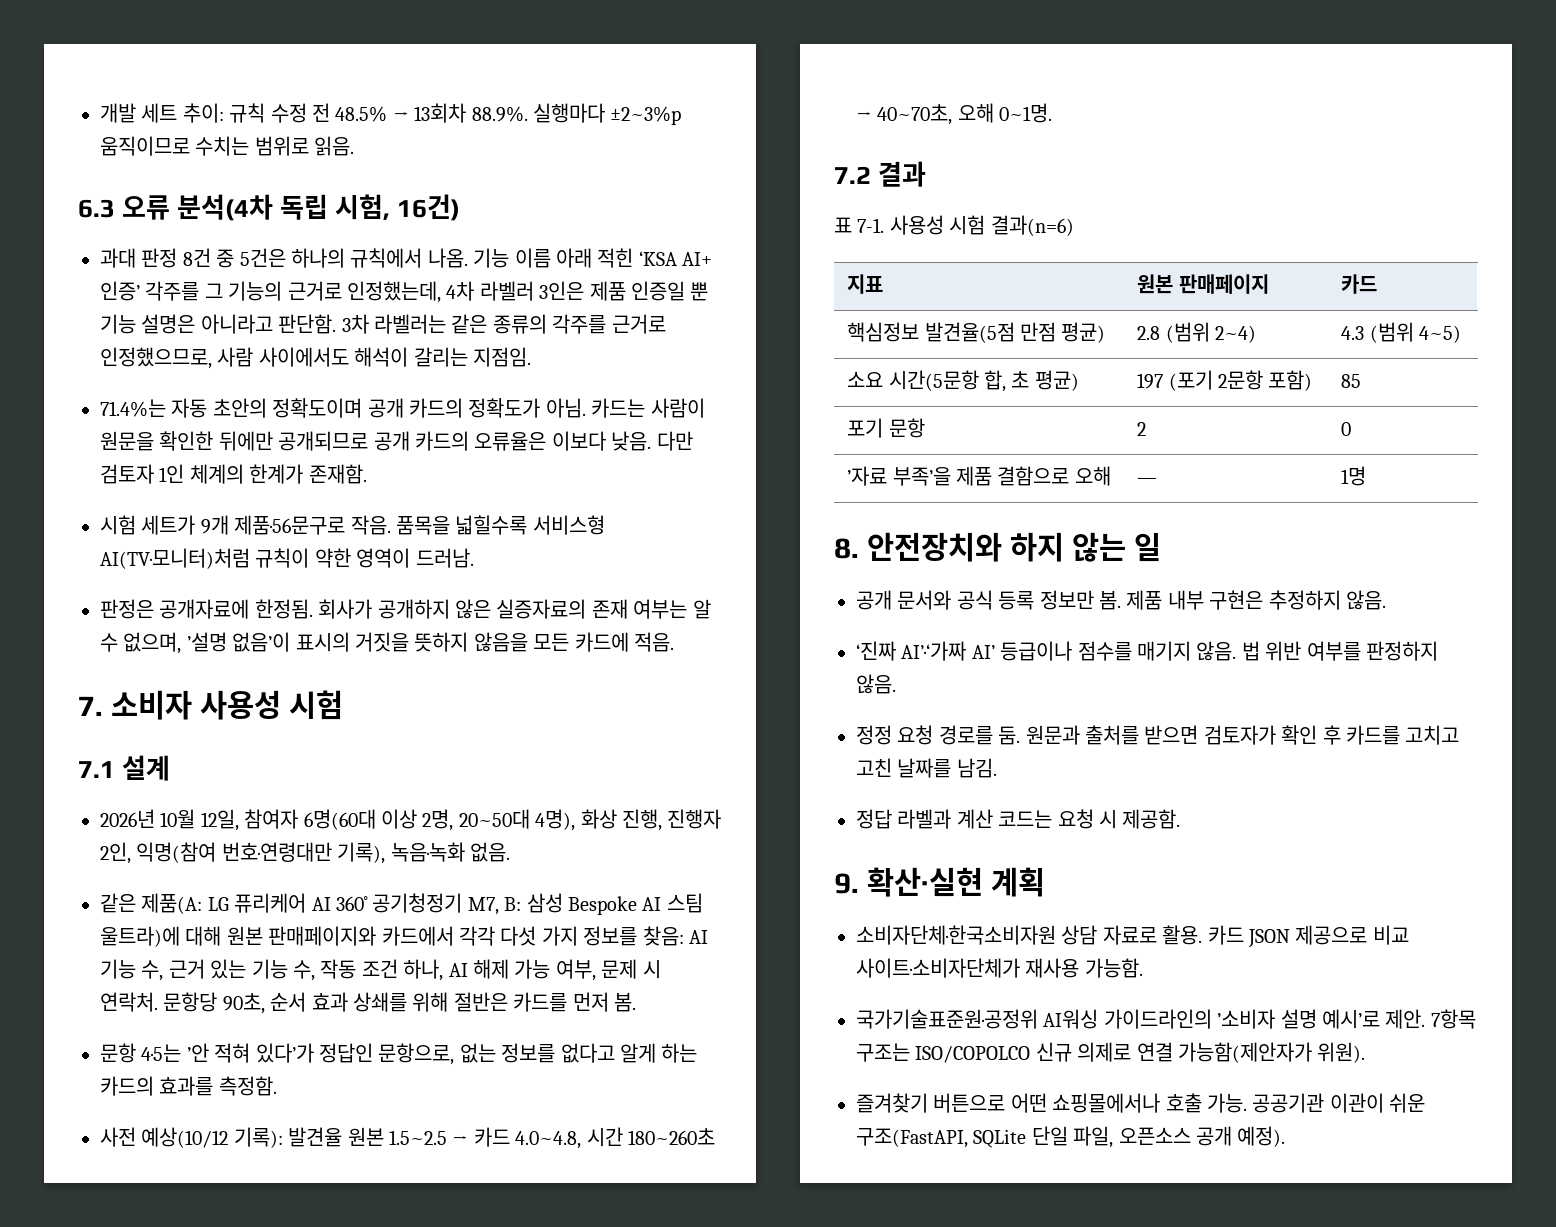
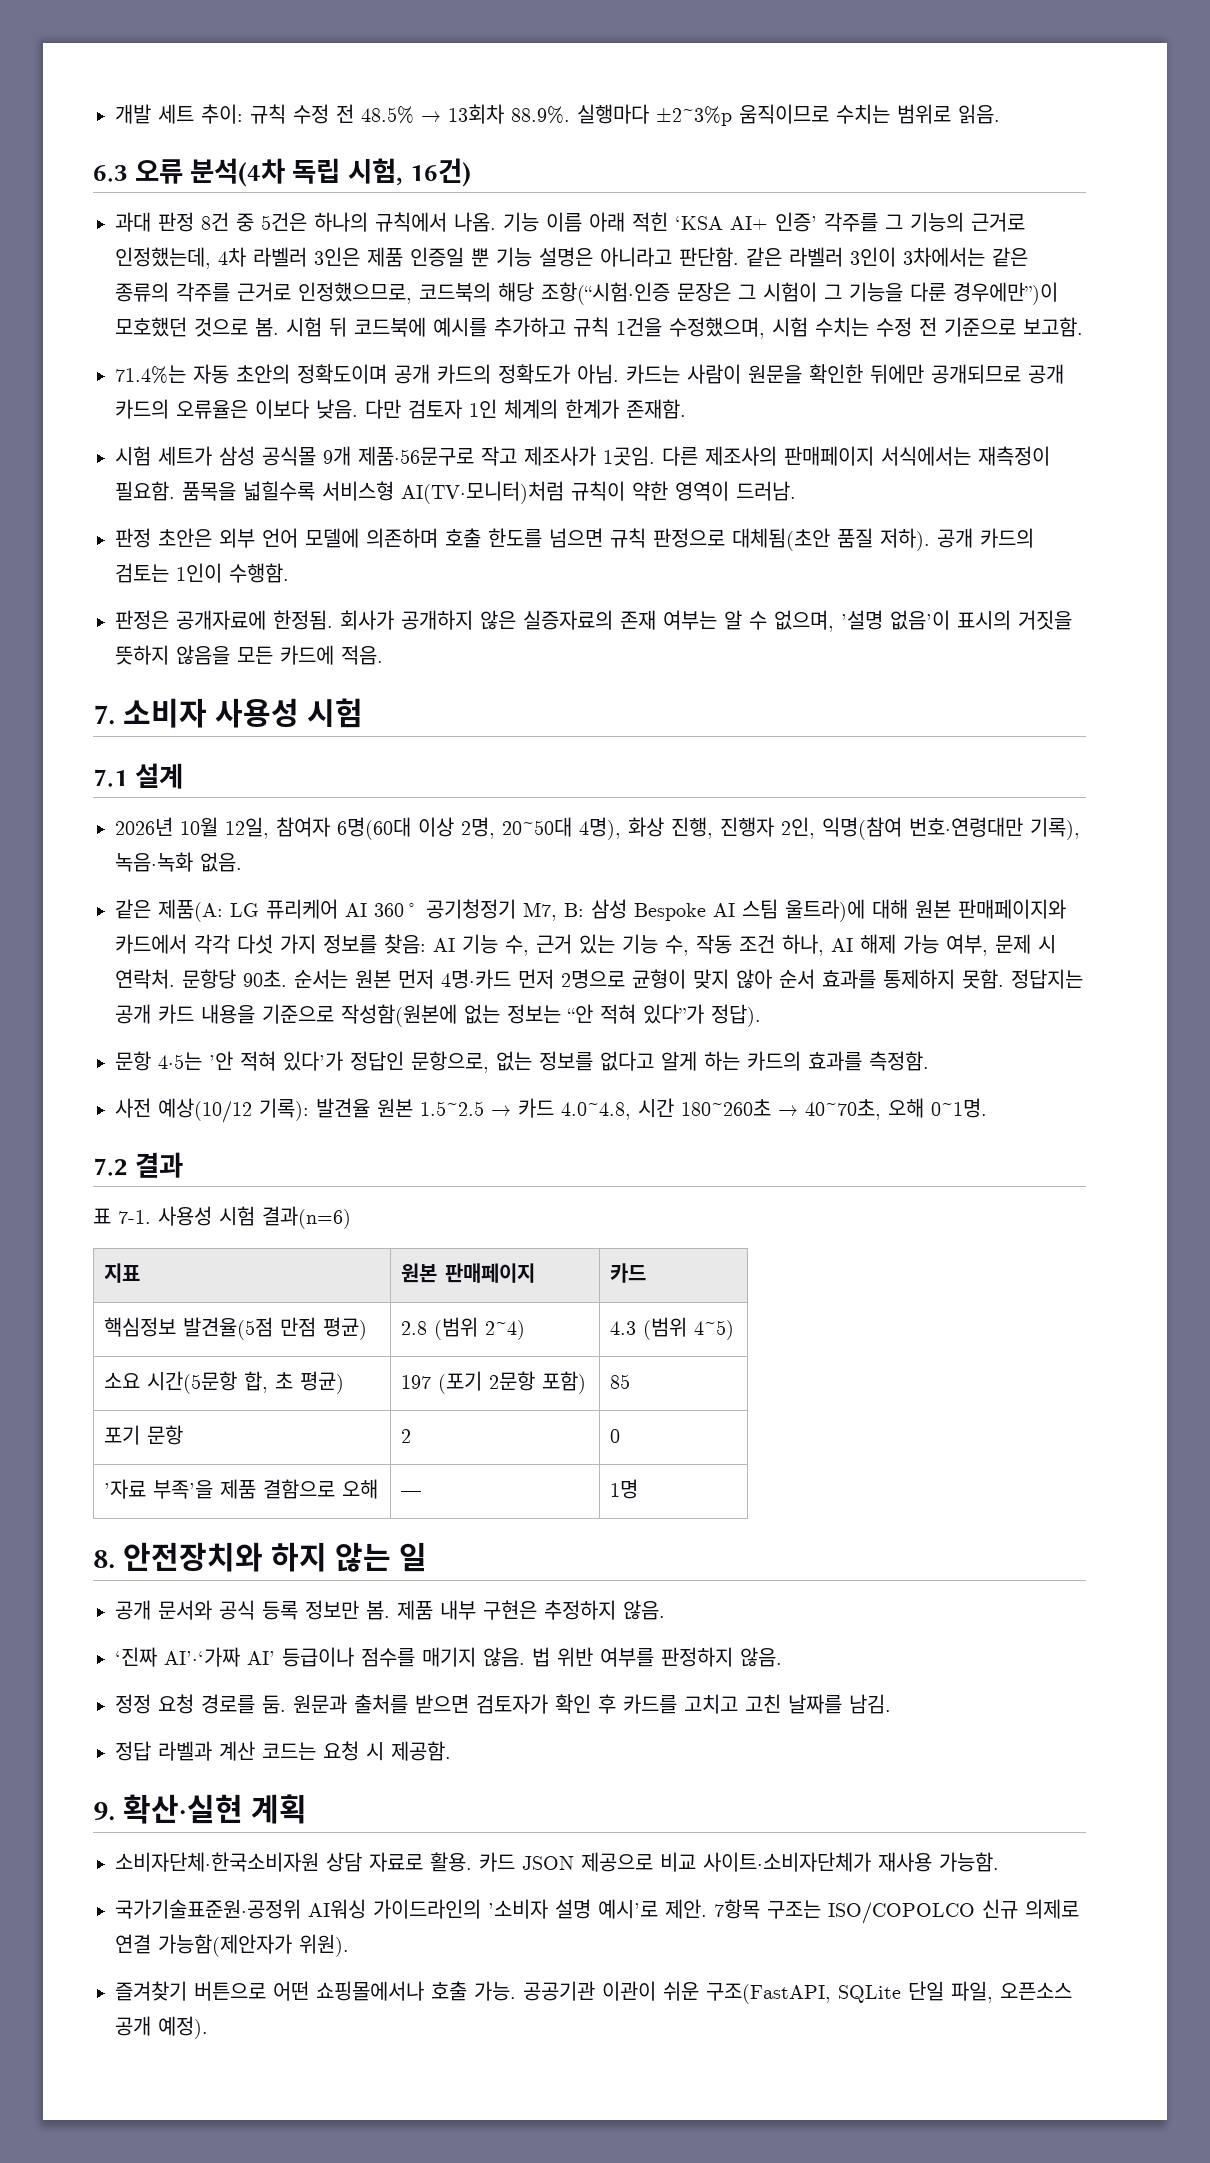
- 3차 라벨러는 같은 종류의 각주를 근거로 인정했으므로, 사람 사이에서도 해석이 갈리는 지점임.
+ 같은 라벨러 3인이 3차에서는 같은 종류의 각주를 근거로 인정했으므로, 코드북의 해당 조항(“시험·인증 문장은 그 시험이 그 기능을 다룬 경우에만”)이 모호했던 것으로 봄. 시험 뒤 코드북에 예시를 추가하고 규칙 1건을 수정했으며, 시험 수치는 수정 전 기준으로 보고함.
- 시험 세트가 9개 제품·56문구로 작음.
+ 시험 세트가 삼성 공식몰 9개 제품·56문구로 작고 제조사가 1곳임. 다른 제조사의 판매페이지 서식에서는 재측정이 필요함.
+ 판정 초안은 외부 언어 모델에 의존하며 호출 한도를 넘으면 규칙 판정으로 대체됨(초안 품질 저하). 공개 카드의 검토는 1인이 수행함.
- 문항당 90초, 순서 효과 상쇄를 위해 절반은 카드를 먼저 봄.
+ 문항당 90초. 순서는 원본 먼저 4명·카드 먼저 2명으로 균형이 맞지 않아 순서 효과를 통제하지 못함. 정답지는 공개 카드 내용을 기준으로 작성함(원본에 없는 정보는 “안 적혀 있다”가 정답).

